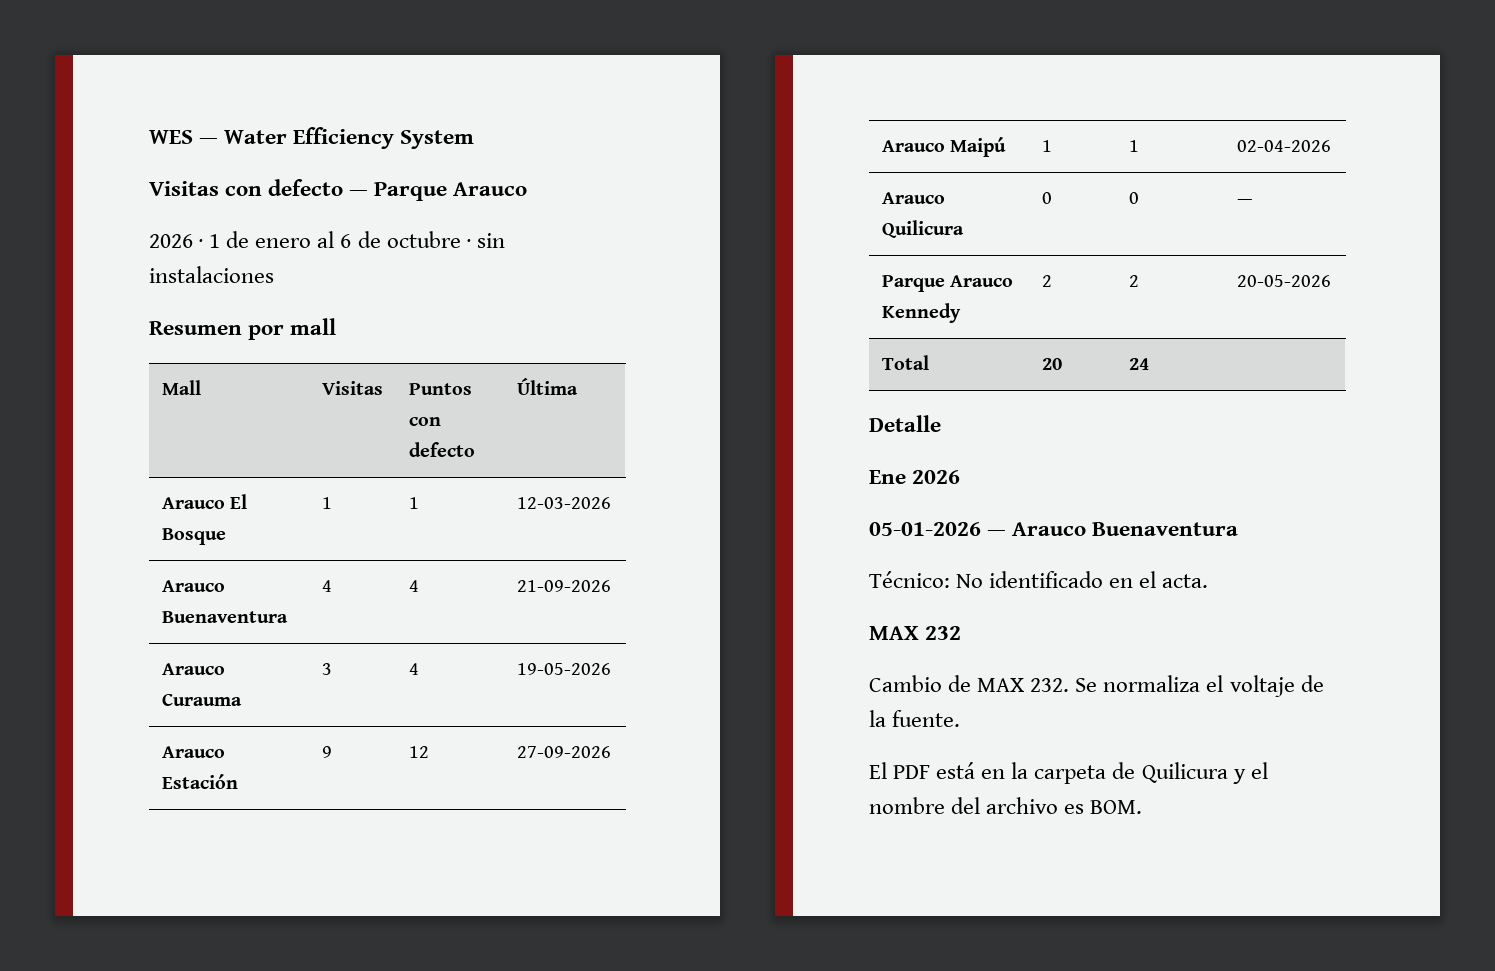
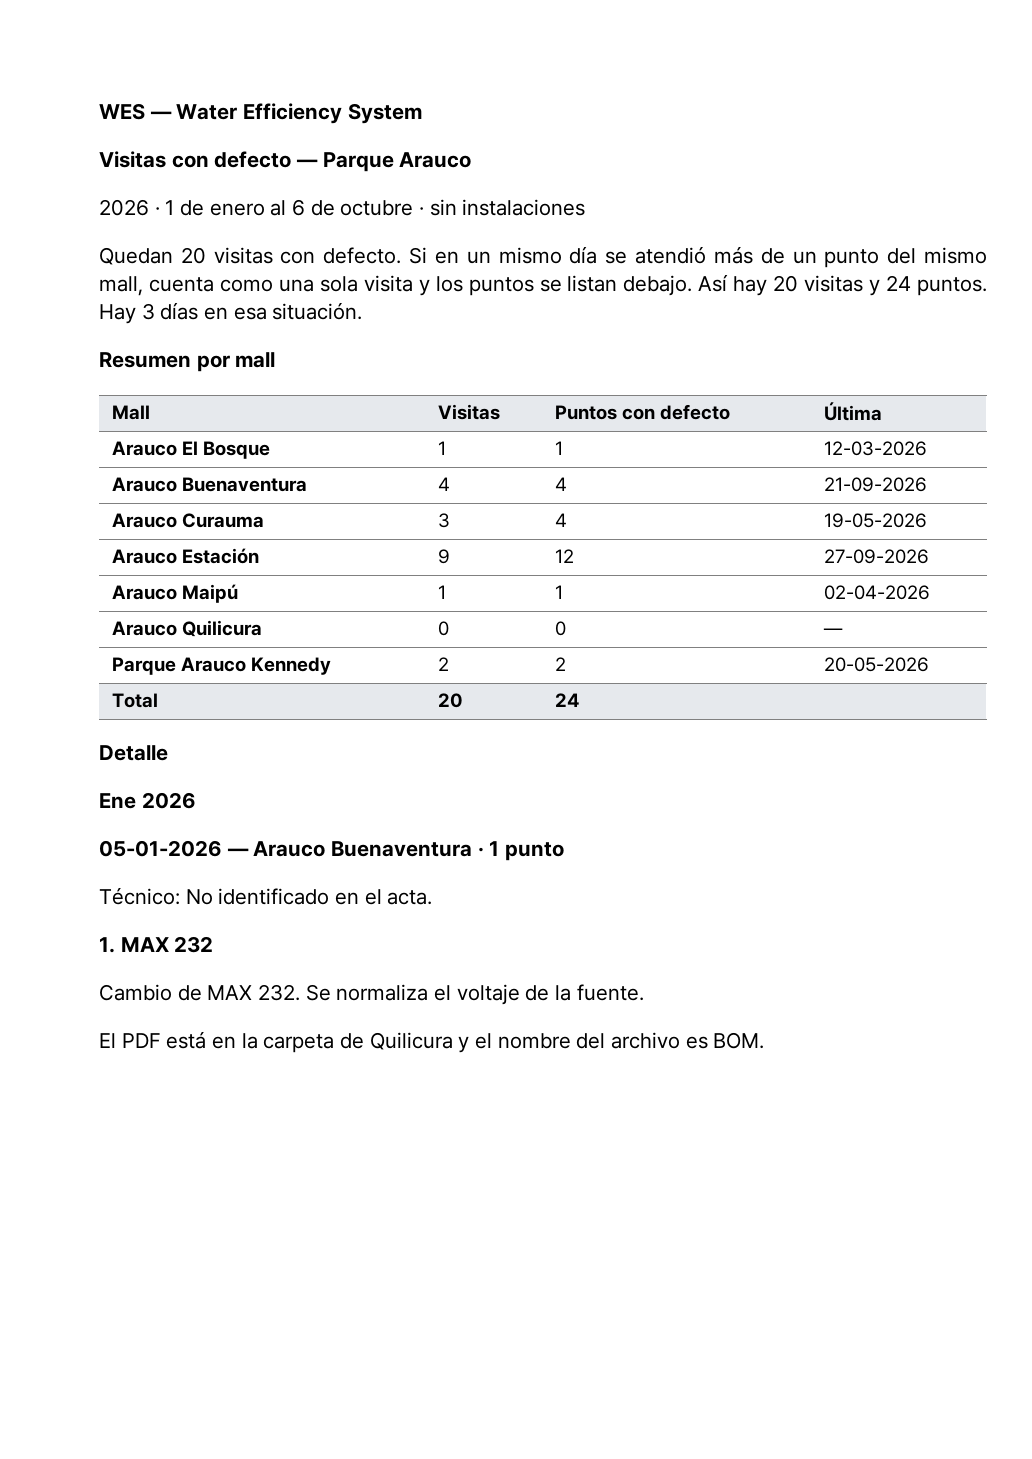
+ Quedan 20 visitas con defecto. Si en un mismo día se atendió más de un punto del mismo mall, cuenta como una sola visita y los puntos se listan debajo. Así hay 20 visitas y 24 puntos. Hay 3 días en esa situación.
- 05-01-2026 — Arauco Buenaventura
+ 05-01-2026 — Arauco Buenaventura · 1 punto
- MAX 232
+ 1. MAX 232

